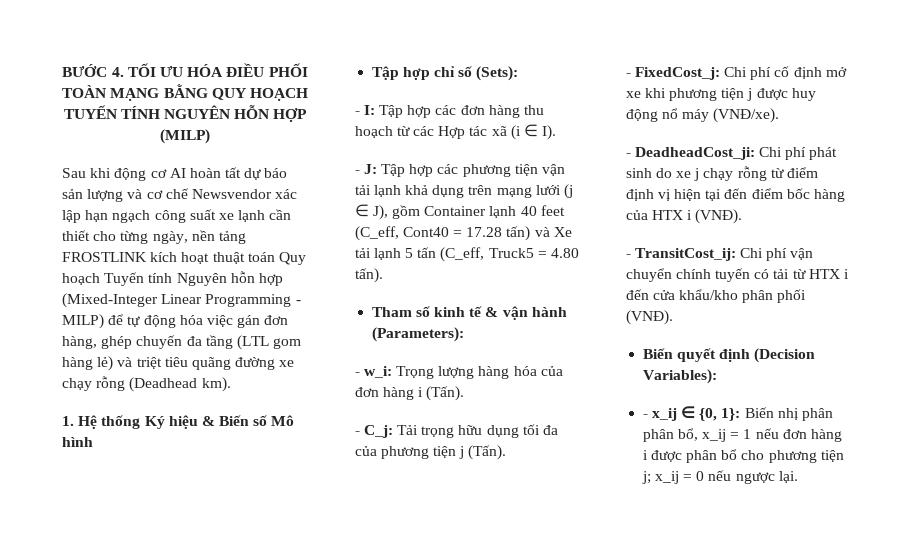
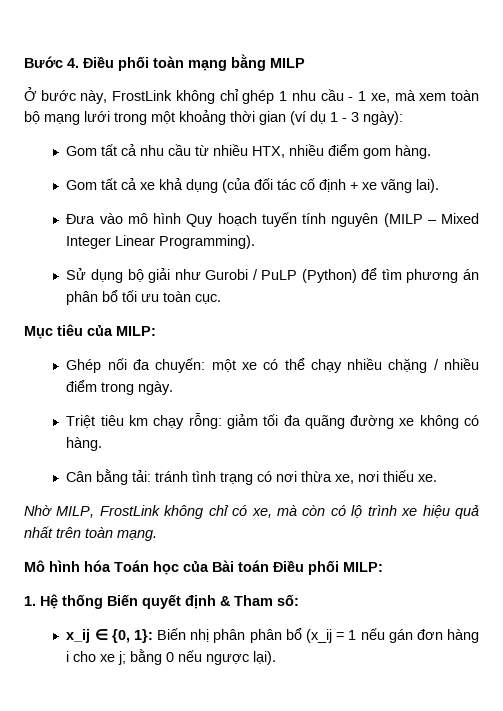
- BƯỚC 4. TỐI ƯU HÓA ĐIỀU PHỐI TOÀN MẠNG BẰNG QUY HOẠCH TUYẾN TÍNH NGUYÊN HỖN HỢP (MILP)
- Sau khi động cơ AI hoàn tất dự báo sản lượng và cơ chế Newsvendor xác lập hạn ngạch công suất xe lạnh cần thiết cho từng ngày, nền tảng FROSTLINK kích hoạt thuật toán Quy hoạch Tuyến tính Nguyên hỗn hợp (Mixed-Integer Linear Programming - MILP) để tự động hóa việc gán đơn hàng, ghép chuyến đa tầng (LTL gom hàng lẻ) và triệt tiêu quãng đường xe chạy rỗng (Deadhead km).
- 1. Hệ thống Ký hiệu & Biến số Mô hình
- Tập hợp chỉ số (Sets):
- - I: Tập hợp các đơn hàng thu hoạch từ các Hợp tác xã (i ∈ I).
- - J: Tập hợp các phương tiện vận tải lạnh khả dụng trên mạng lưới (j ∈ J), gồm Container lạnh 40 feet (C_eff, Cont40 = 17.28 tấn) và Xe tải lạnh 5 tấn (C_eff, Truck5 = 4.80 tấn).
- Tham số kinh tế & vận hành (Parameters):
- - w_i: Trọng lượng hàng hóa của đơn hàng i (Tấn).
- - C_j: Tải trọng hữu dụng tối đa của phương tiện j (Tấn).
- - FixedCost_j: Chi phí cố định mở xe khi phương tiện j được huy động nổ máy (VNĐ/xe).
- - DeadheadCost_ji: Chi phí phát sinh do xe j chạy rỗng từ điểm định vị hiện tại đến điểm bốc hàng của HTX i (VNĐ).
- - TransitCost_ij: Chi phí vận chuyển chính tuyến có tải từ HTX i đến cửa khẩu/kho phân phối (VNĐ).
- Biến quyết định (Decision Variables):
- - x_ij ∈ {0, 1}: Biến nhị phân phân bổ, x_ij = 1 nếu đơn hàng i được phân bổ cho phương tiện j; x_ij = 0 nếu ngược lại.
+ Bước 4. Điều phối toàn mạng bằng MILP
+ Ở bước này, FrostLink không chỉ ghép 1 nhu cầu - 1 xe, mà xem toàn bộ mạng lưới trong một khoảng thời gian (ví dụ 1 - 3 ngày):
+ Gom tất cả nhu cầu từ nhiều HTX, nhiều điểm gom hàng.
+ Gom tất cả xe khả dụng (của đối tác cố định + xe vãng lai).
+ Đưa vào mô hình Quy hoạch tuyến tính nguyên (MILP – Mixed Integer Linear Programming).
+ Sử dụng bộ giải như Gurobi / PuLP (Python) để tìm phương án phân bổ tối ưu toàn cục.
+ Mục tiêu của MILP:
+ Ghép nối đa chuyến: một xe có thể chạy nhiều chặng / nhiều điểm trong ngày.
+ Triệt tiêu km chạy rỗng: giảm tối đa quãng đường xe không có hàng.
+ Cân bằng tải: tránh tình trạng có nơi thừa xe, nơi thiếu xe.
+ Nhờ MILP, FrostLink không chỉ có xe, mà còn có lộ trình xe hiệu quả nhất trên toàn mạng.
+ Mô hình hóa Toán học của Bài toán Điều phối MILP:
+ 1. Hệ thống Biến quyết định & Tham số:
+ x_ij ∈ {0, 1}: Biến nhị phân phân bổ (x_ij = 1 nếu gán đơn hàng i cho xe j; bằng 0 nếu ngược lại).

